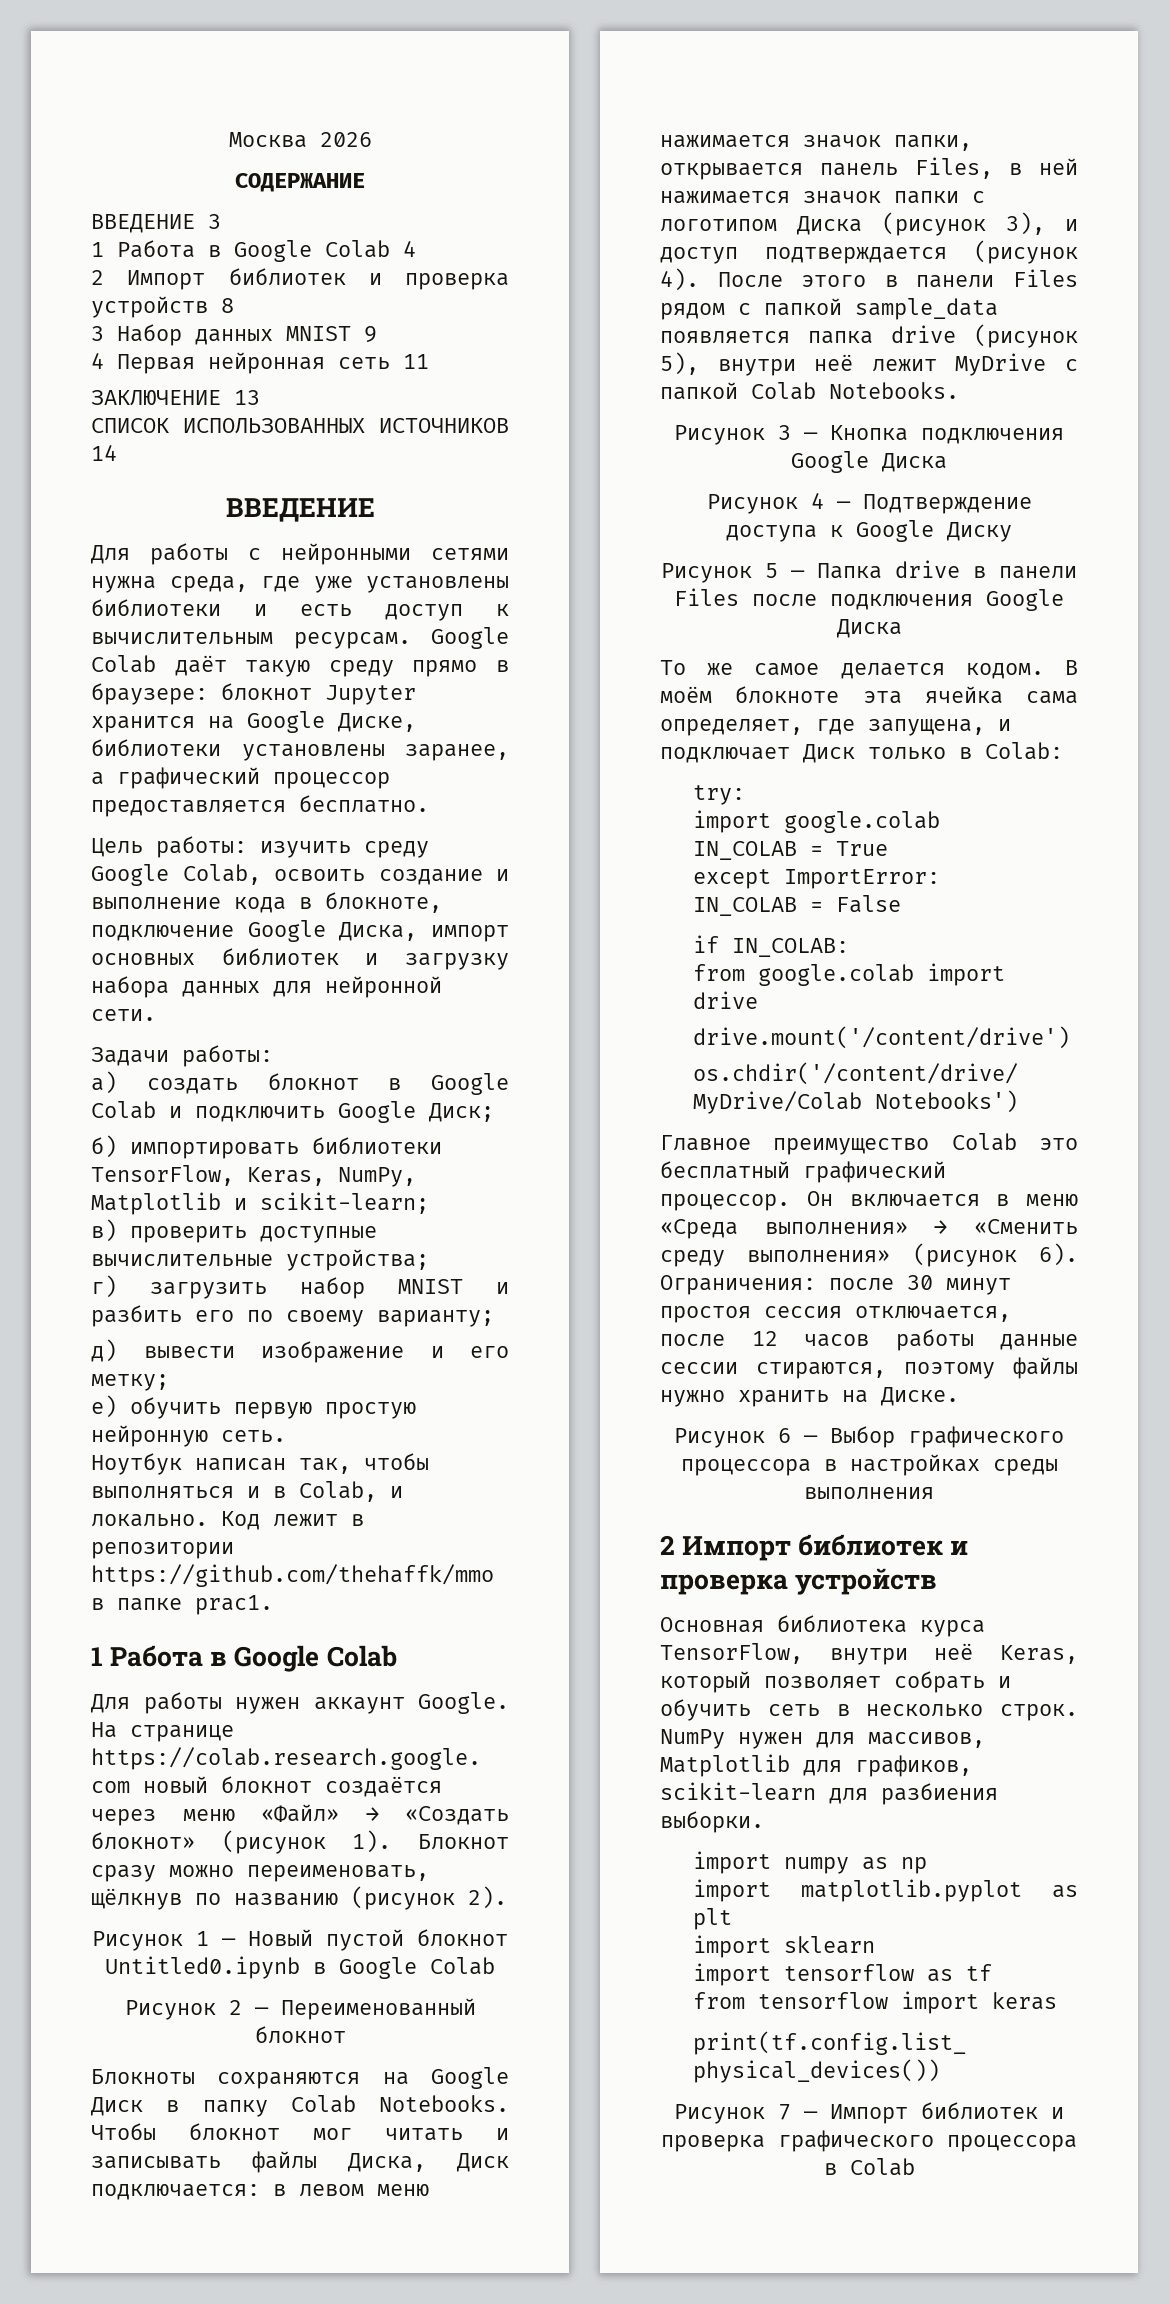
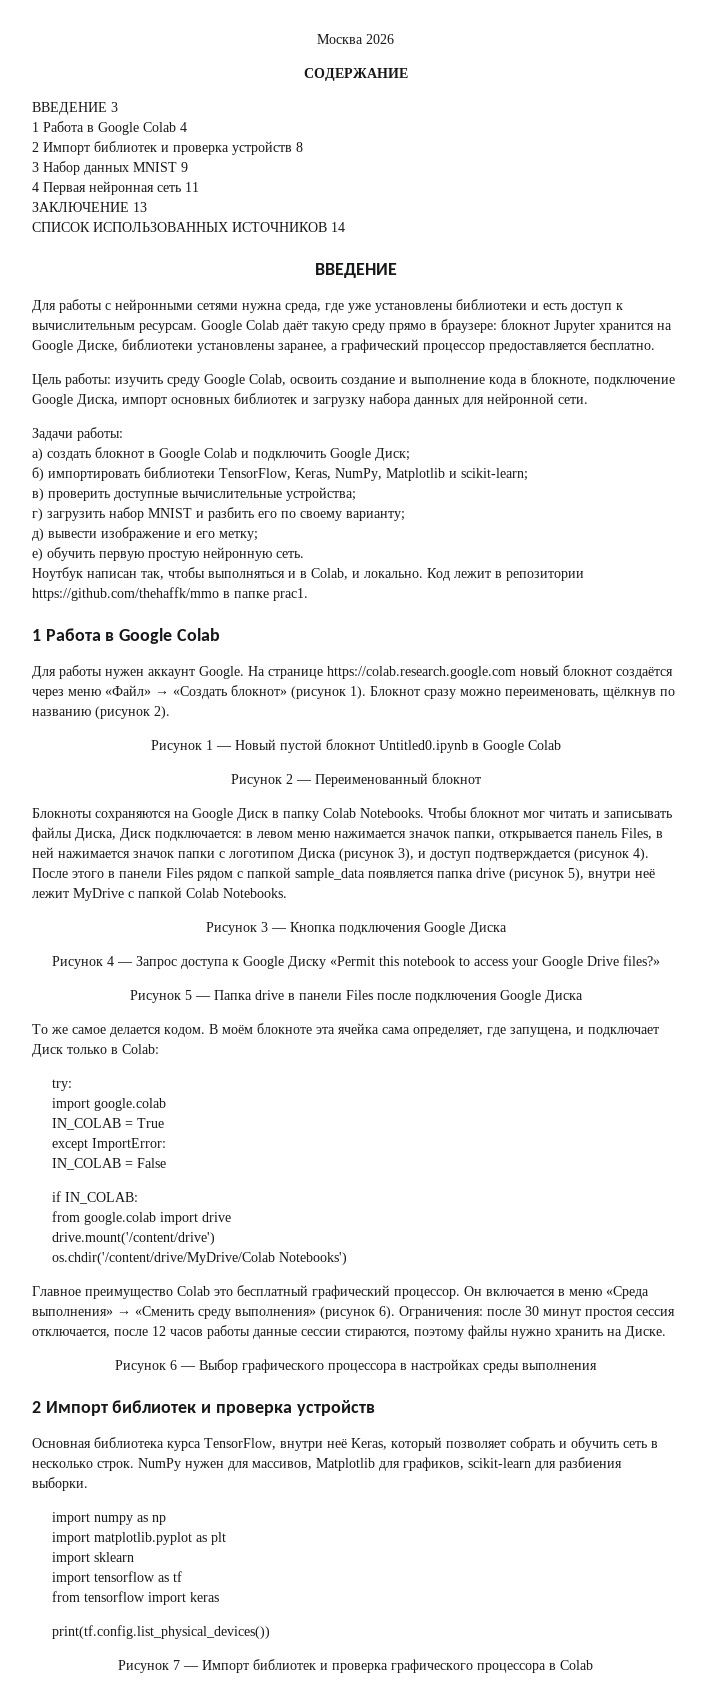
- Рисунок 4 — Подтверждение доступа к Google Диску
+ Рисунок 4 — Запрос доступа к Google Диску «Permit this notebook to access your Google Drive files?»

